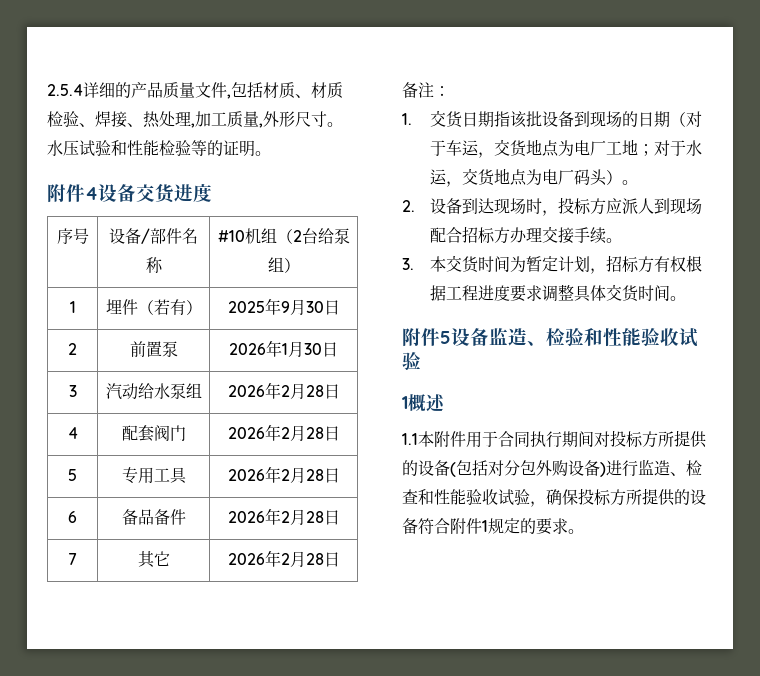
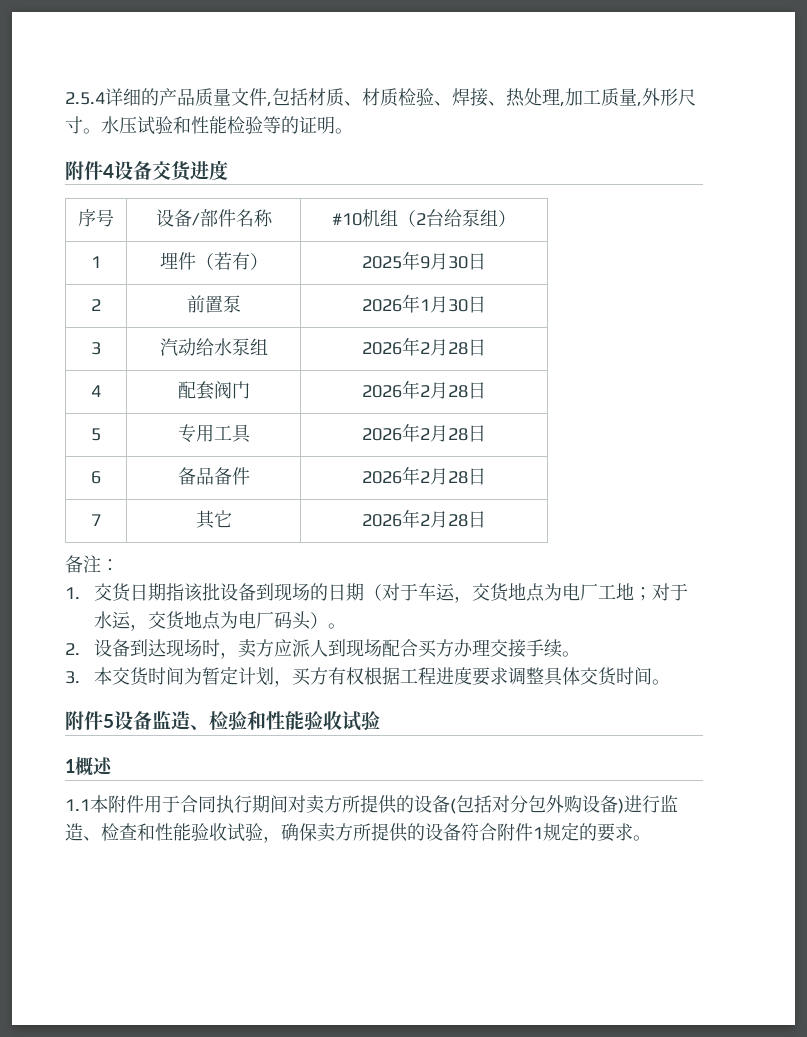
- 2.设备到达现场时，投标方应派人到现场配合招标方办理交接手续。
+ 2.设备到达现场时，卖方应派人到现场配合买方办理交接手续。
- 3.本交货时间为暂定计划，招标方有权根据工程进度要求调整具体交货时间。
+ 3.本交货时间为暂定计划，买方有权根据工程进度要求调整具体交货时间。
- 1.1本附件用于合同执行期间对投标方所提供的设备(包括对分包外购设备)进行监造、检查和性能验收试验，确保投标方所提供的设备符合附件1规定的要求。
+ 1.1本附件用于合同执行期间对卖方所提供的设备(包括对分包外购设备)进行监造、检查和性能验收试验，确保卖方所提供的设备符合附件1规定的要求。

